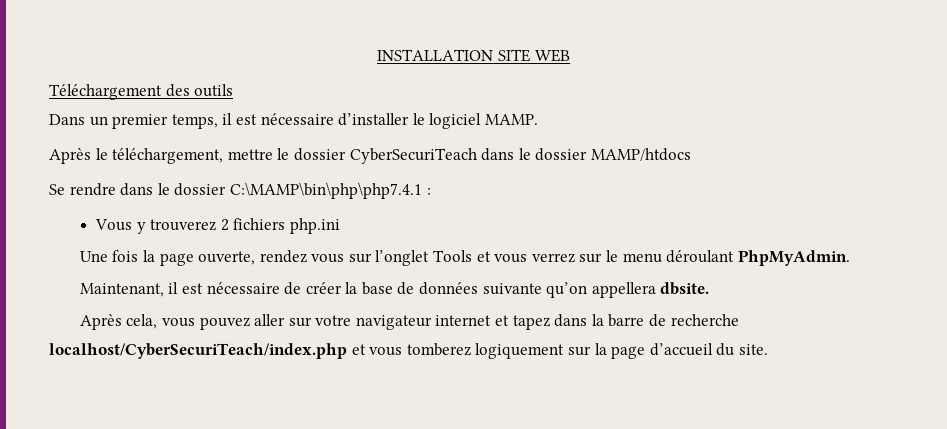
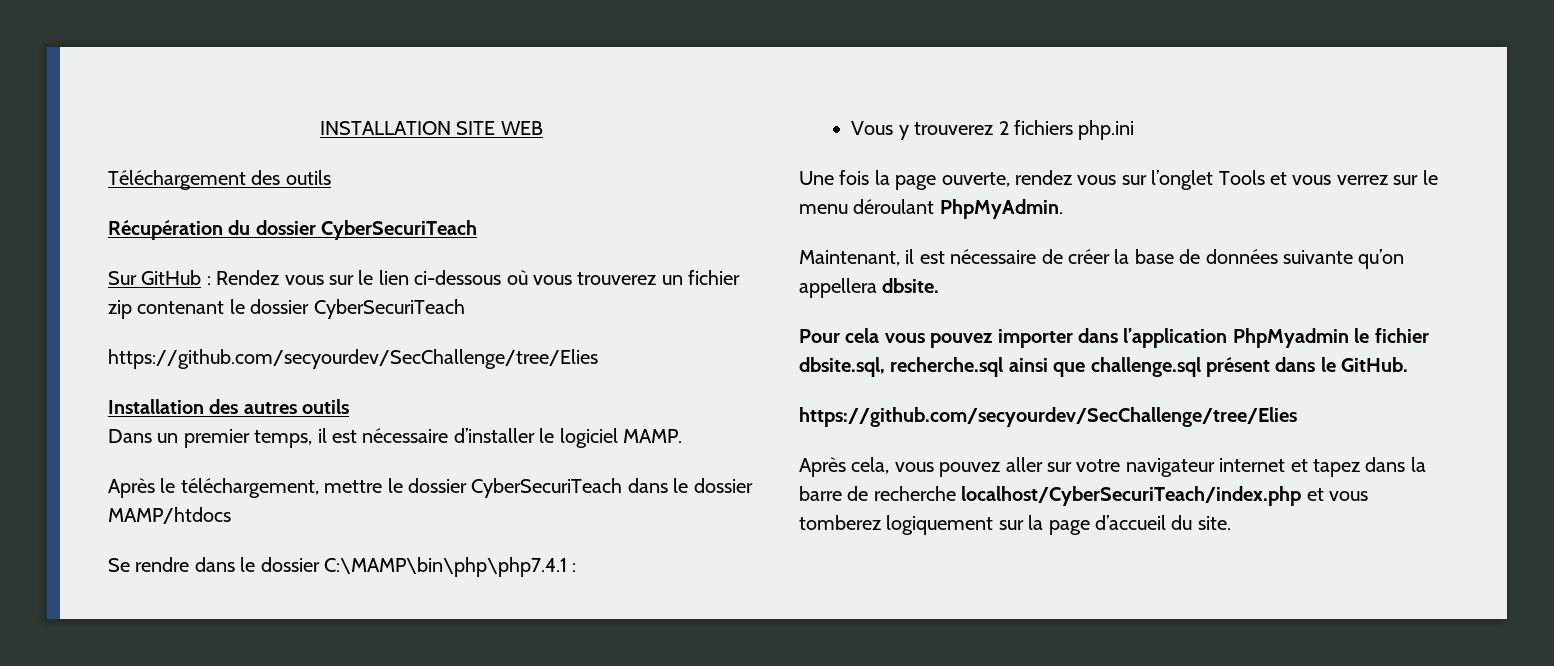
+ Récupération du dossier CyberSecuriTeach
+ Sur GitHub : Rendez vous sur le lien ci-dessous où vous trouverez un fichier zip contenant le dossier CyberSecuriTeach
+ https://github.com/secyourdev/SecChallenge/tree/Elies
+ Installation des autres outils
+ Pour cela vous pouvez importer dans l’application PhpMyadmin le fichier dbsite.sql, recherche.sql ainsi que challenge.sql présent dans le GitHub.
+ https://github.com/secyourdev/SecChallenge/tree/Elies

